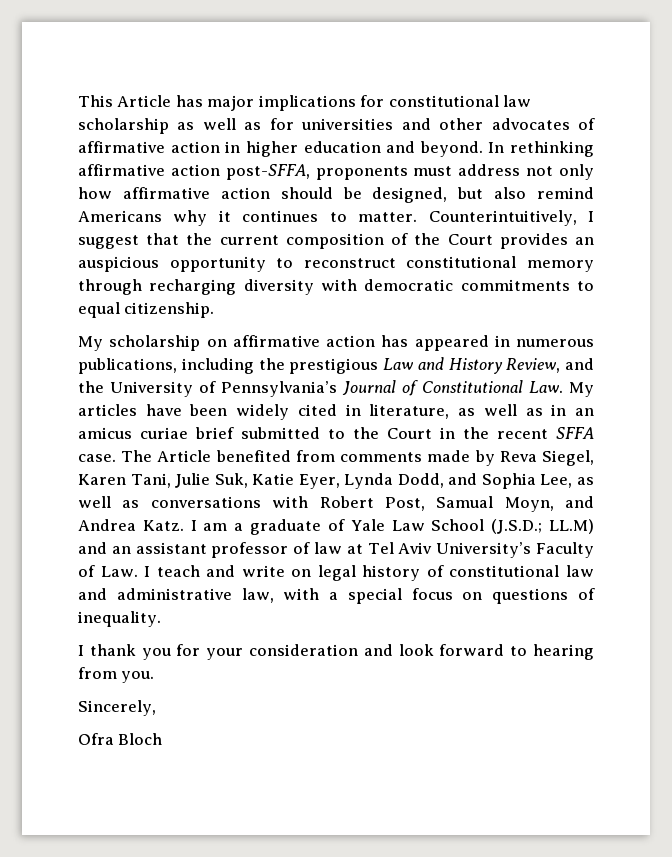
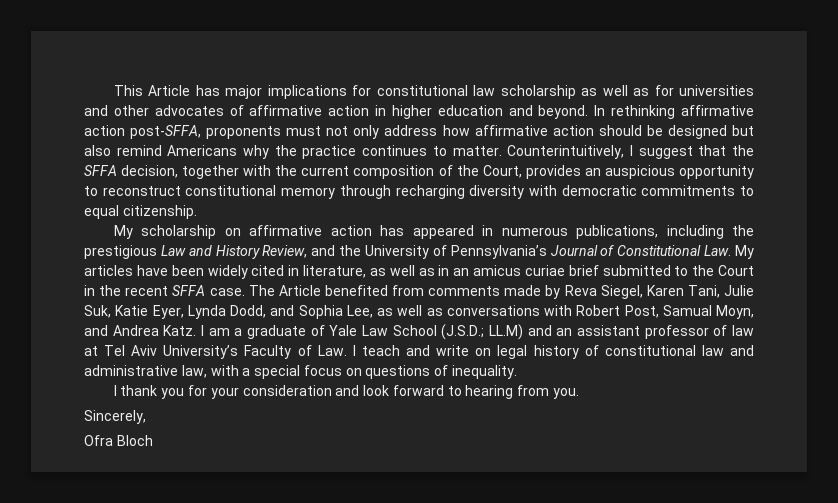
- In rethinking affirmative action post-SFFA, proponents must address not only how affirmative action should be designed, but also remind Americans why it continues to matter.
+ In rethinking affirmative action post-SFFA, proponents must not only address how affirmative action should be designed but also remind Americans why the practice continues to matter.
- Counterintuitively, I suggest that the current composition of the Court provides an auspicious opportunity to reconstruct constitutional memory through recharging diversity with democratic commitments to equal citizenship.
+ Counterintuitively, I suggest that the SFFA decision, together with the current composition of the Court, provides an auspicious opportunity to reconstruct constitutional memory through recharging diversity with democratic commitments to equal citizenship.

